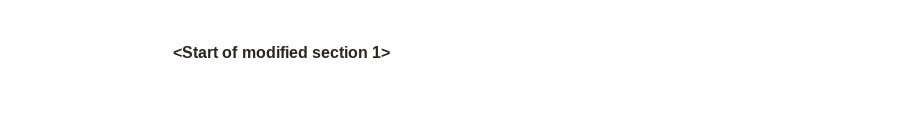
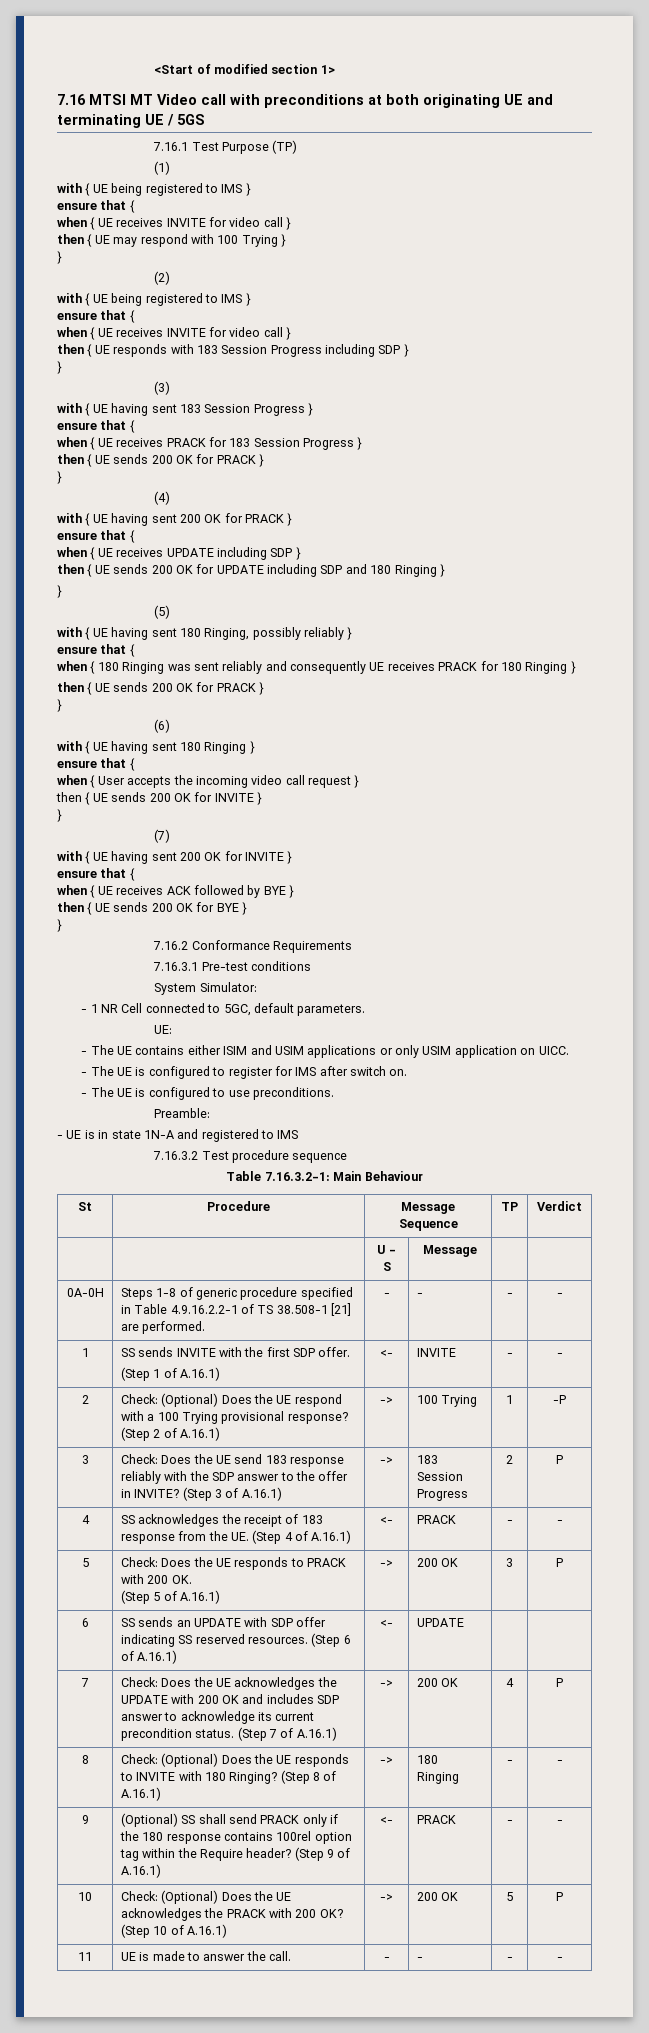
+ 7.16 MTSI MT Video call with preconditions at both originating UE and terminating UE / 5GS
+ 7.16.1 Test Purpose (TP)
+ (1)
+ with { UE being registered to IMS }
+ ensure that {
+ when { UE receives INVITE for video call }
+ then { UE may respond with 100 Trying }
+ }
+ (2)
+ with { UE being registered to IMS }
+ ensure that {
+ when { UE receives INVITE for video call }
+ then { UE responds with 183 Session Progress including SDP }
+ }
+ (3)
+ with { UE having sent 183 Session Progress }
+ ensure that {
+ when { UE receives PRACK for 183 Session Progress }
+ then { UE sends 200 OK for PRACK }
+ }
+ (4)
+ with { UE having sent 200 OK for PRACK }
+ ensure that {
+ when { UE receives UPDATE including SDP }
+ then { UE sends 200 OK for UPDATE including SDP and 180 Ringing }
+ }
+ (5)
+ with { UE having sent 180 Ringing, possibly reliably }
+ ensure that {
+ when { 180 Ringing was sent reliably and consequently UE receives PRACK for 180 Ringing }
+ then { UE sends 200 OK for PRACK }
+ }
+ (6)
+ with { UE having sent 180 Ringing }
+ ensure that {
+ when { User accepts the incoming video call request }
+ then { UE sends 200 OK for INVITE }
+ }
+ (7)
+ with { UE having sent 200 OK for INVITE }
+ ensure that {
+ when { UE receives ACK followed by BYE }
+ then { UE sends 200 OK for BYE }
+ }
+ 7.16.2 Conformance Requirements
+ 7.16.3.1 Pre-test conditions
+ System Simulator:
+ - 1 NR Cell connected to 5GC, default parameters.
+ UE:
+ - The UE contains either ISIM and USIM applications or only USIM application on UICC.
+ - The UE is configured to register for IMS after switch on.
+ - The UE is configured to use preconditions.
+ Preamble:
+ - UE is in state 1N-A and registered to IMS
+ 7.16.3.2 Test procedure sequence
+ Table 7.16.3.2-1: Main Behaviour
+ St | Procedure | Message Sequence | TP | Verdict
+ | | U - S | Message | |
+ 0A-0H | Steps 1-8 of generic procedure specified in Table 4.9.16.2.2-1 of TS 38.508-1 [21] are performed. | - | - | - | -
+ 1 | SS sends INVITE with the first SDP offer.
+ (Step 1 of A.16.1) | <- | INVITE | - | -
+ 2 | Check: (Optional) Does the UE respond with a 100 Trying provisional response? (Step 2 of A.16.1) | -> | 100 Trying | 1 | -P
+ 3 | Check: Does the UE send 183 response reliably with the SDP answer to the offer in INVITE? (Step 3 of A.16.1) | -> | 183 Session Progress | 2 | P
+ 4 | SS acknowledges the receipt of 183 response from the UE. (Step 4 of A.16.1) | <- | PRACK | - | -
+ 5 | Check: Does the UE responds to PRACK with 200 OK.
+ (Step 5 of A.16.1) | -> | 200 OK | 3 | P
+ 6 | SS sends an UPDATE with SDP offer indicating SS reserved resources. (Step 6 of A.16.1) | <- | UPDATE | |
+ 7 | Check: Does the UE acknowledges the UPDATE with 200 OK and includes SDP answer to acknowledge its current precondition status. (Step 7 of A.16.1) | -> | 200 OK | 4 | P
+ 8 | Check: (Optional) Does the UE responds to INVITE with 180 Ringing? (Step 8 of A.16.1) | -> | 180 Ringing | - | -
+ 9 | (Optional) SS shall send PRACK only if the 180 response contains 100rel option tag within the Require header? (Step 9 of A.16.1) | <- | PRACK | - | -
+ 10 | Check: (Optional) Does the UE acknowledges the PRACK with 200 OK? (Step 10 of A.16.1) | -> | 200 OK | 5 | P
+ 11 | UE is made to answer the call. | - | - | - | -

